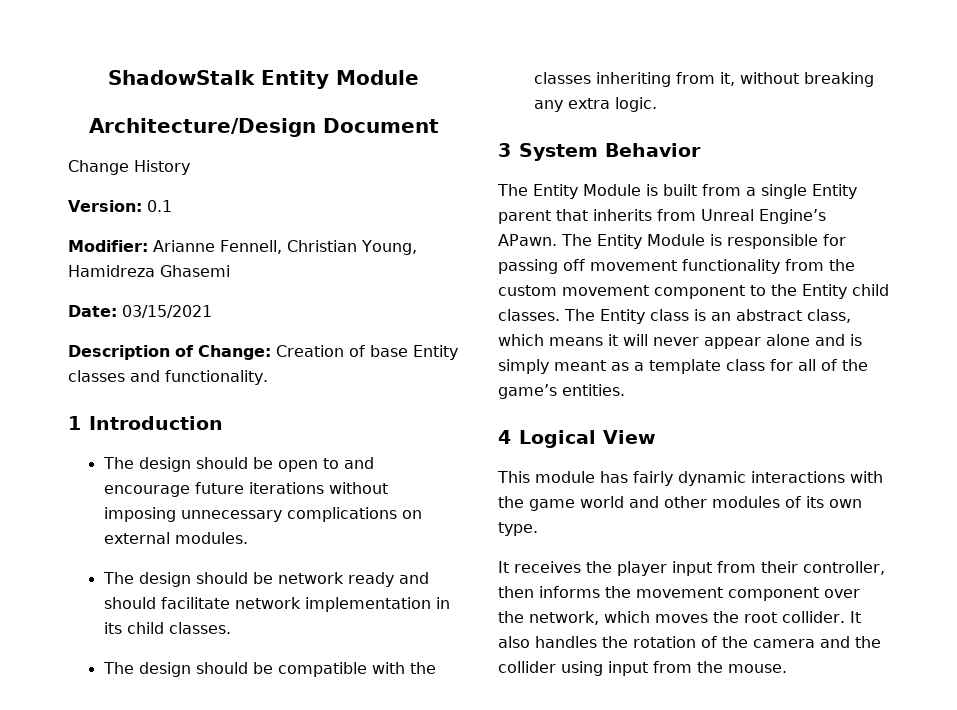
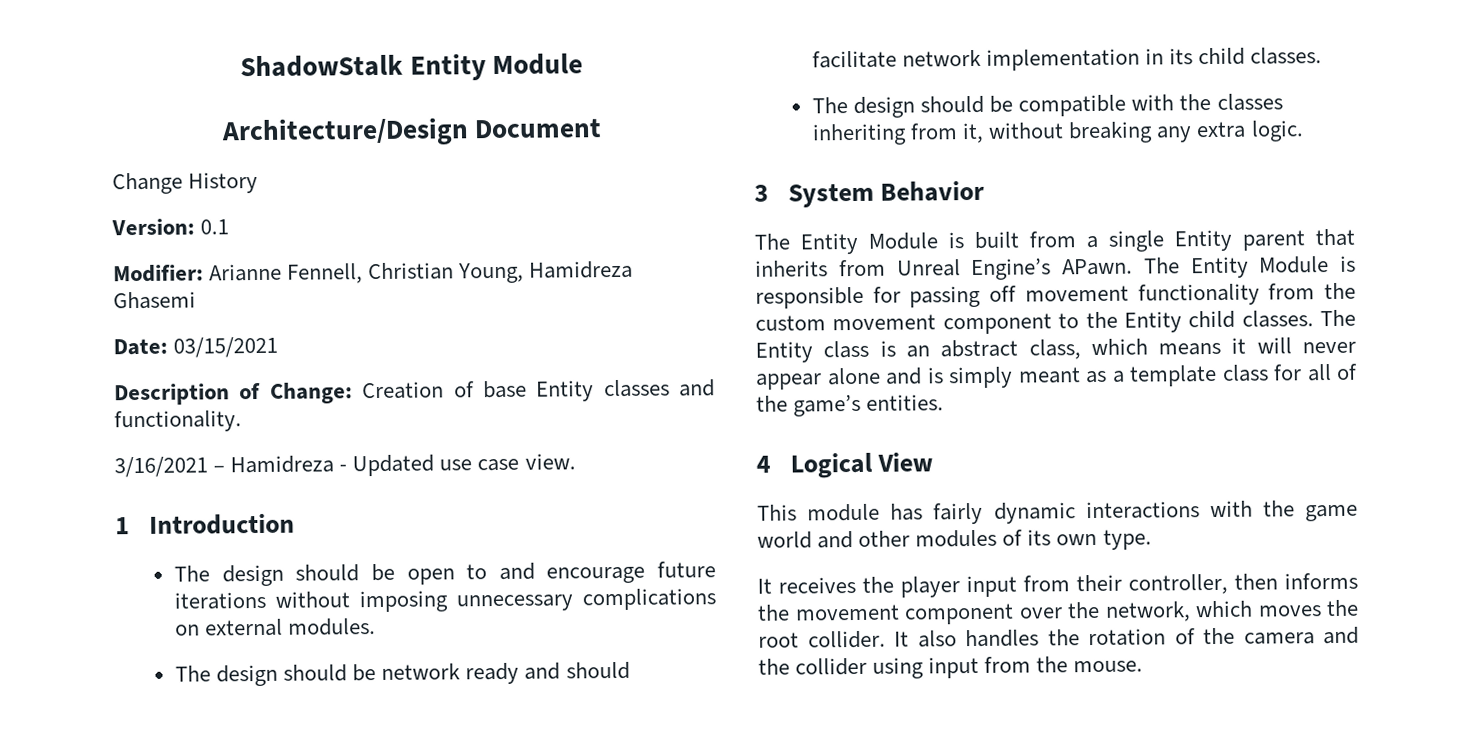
+ 3/16/2021 – Hamidreza - Updated use case view.

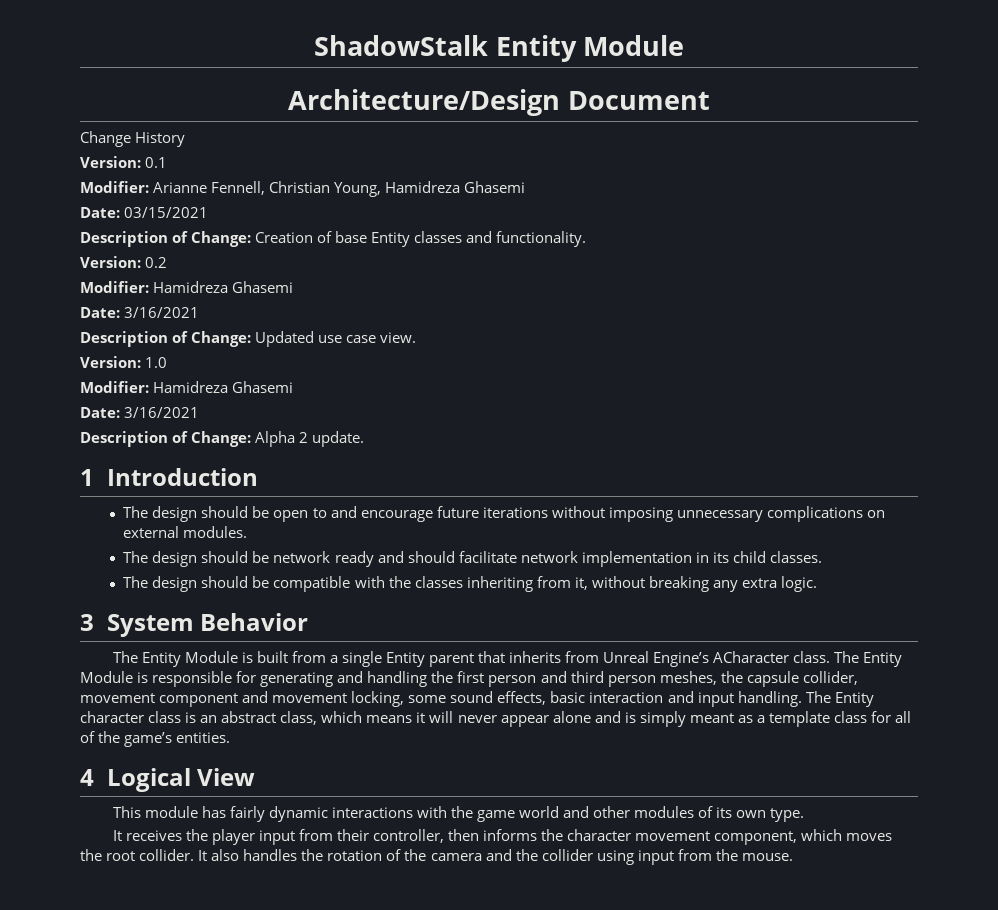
- 3/16/2021 – Hamidreza - Updated use case view.
+ Version: 0.2
+ Modifier: Hamidreza Ghasemi
+ Date: 3/16/2021
+ Description of Change: Updated use case view.
+ Version: 1.0
+ Modifier: Hamidreza Ghasemi
+ Date: 3/16/2021
+ Description of Change: Alpha 2 update.
- The Entity Module is built from a single Entity parent that inherits from Unreal Engine’s APawn.
+ The Entity Module is built from a single Entity parent that inherits from Unreal Engine’s ACharacter class.
- The Entity Module is responsible for passing off movement functionality from the custom movement component to the Entity child classes. The Entity class is an abstract class, which means it will never appear alone and is simply meant as a template class for all of the game’s entities.
+ The Entity Module is responsible for generating and handling the first person and third person meshes, the capsule collider, movement component and movement locking, some sound effects, basic interaction and input handling. The Entity character class is an abstract class, which means it will never appear alone and is simply meant as a template class for all of the game’s entities.
- It receives the player input from their controller, then informs the movement component over the network, which moves the root collider.
+ It receives the player input from their controller, then informs the character movement component, which moves the root collider.

